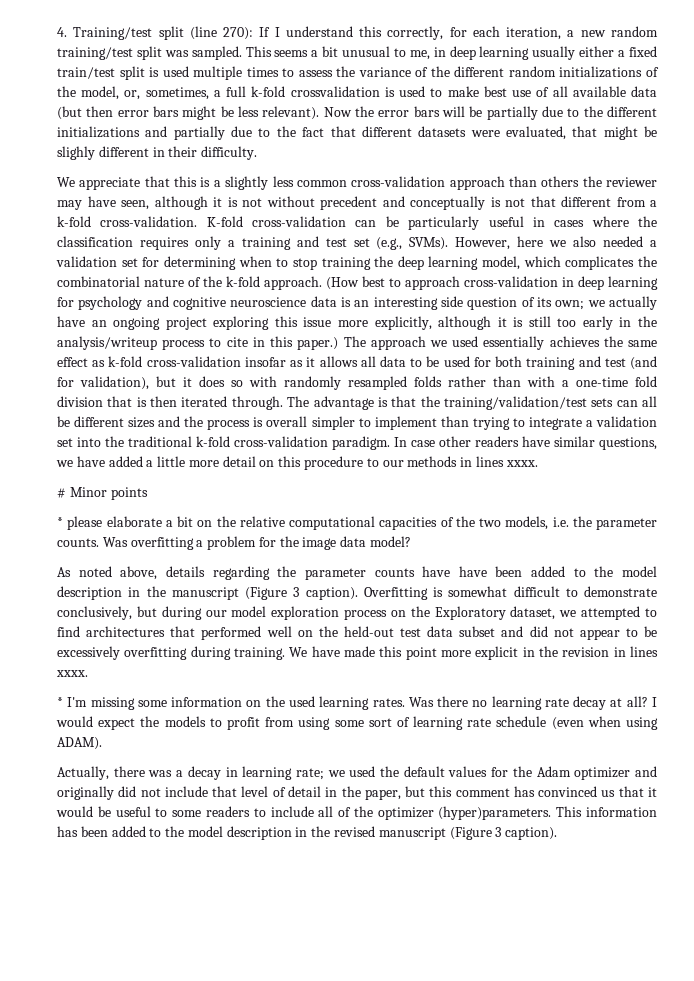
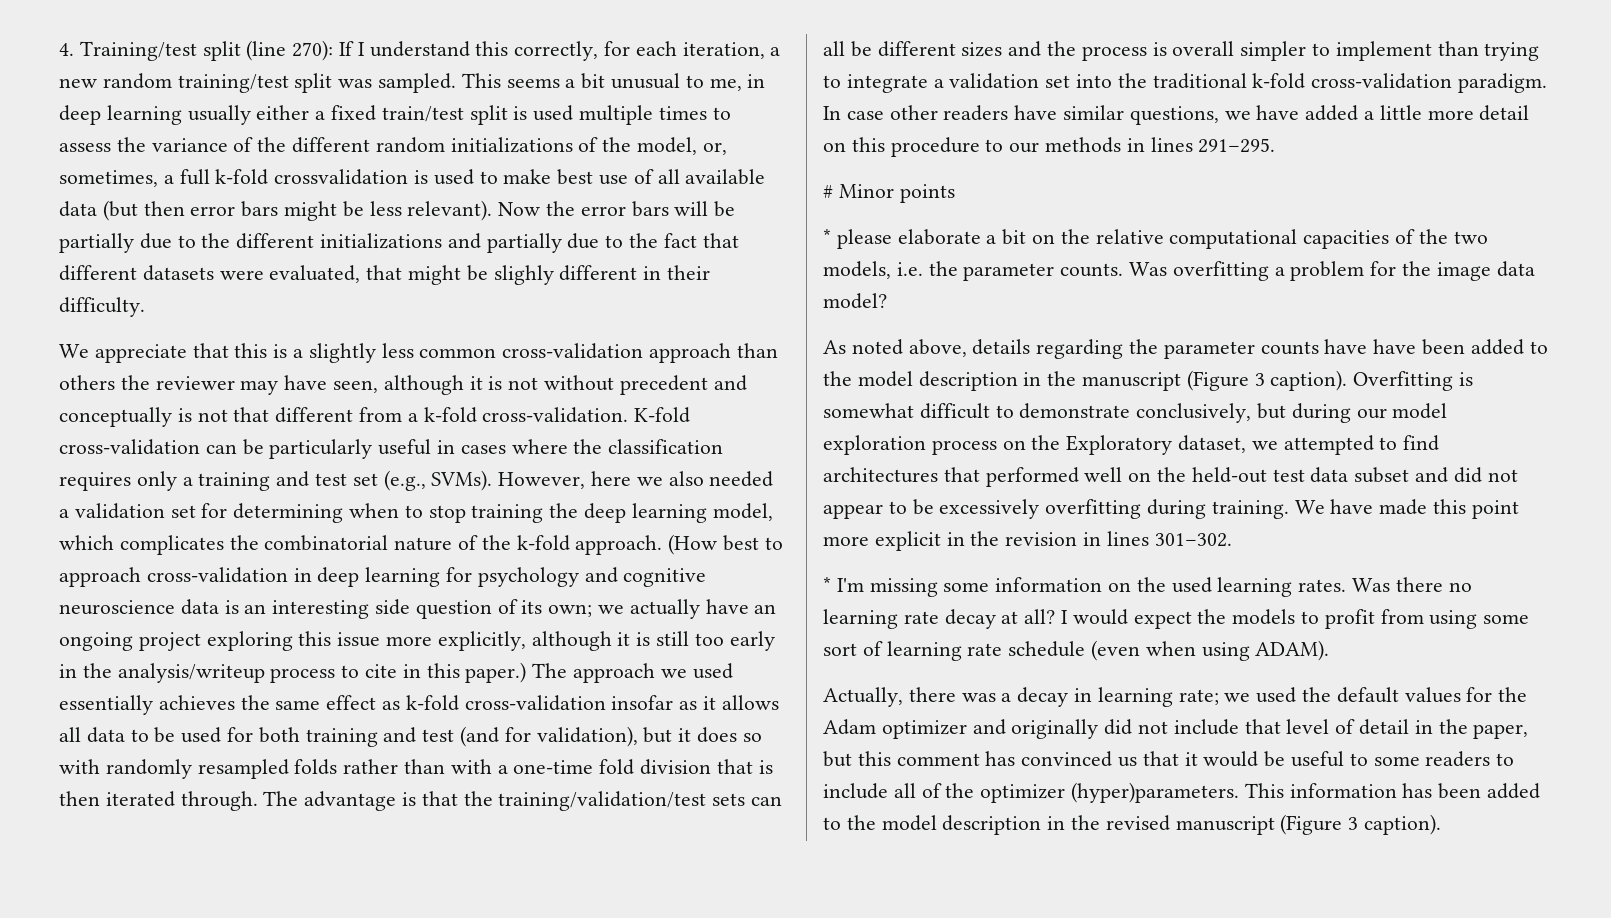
- In case other readers have similar questions, we have added a little more detail on this procedure to our methods in lines xxxx.
+ In case other readers have similar questions, we have added a little more detail on this procedure to our methods in lines 291–295.
- We have made this point more explicit in the revision in lines xxxx.
+ We have made this point more explicit in the revision in lines 301–302.

